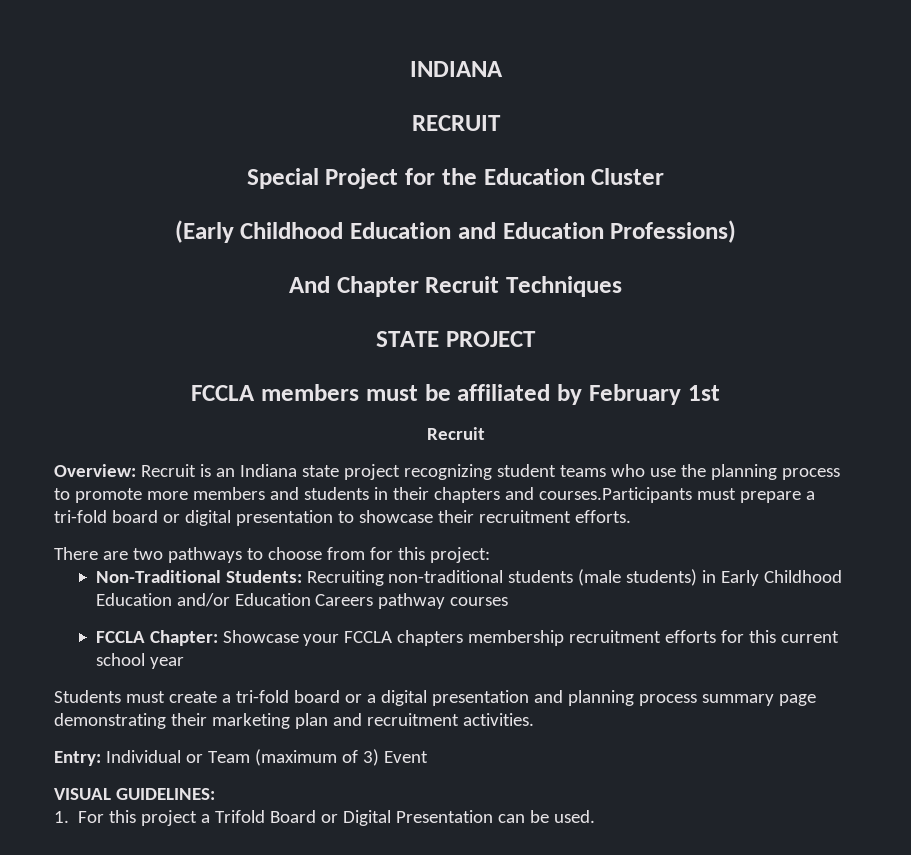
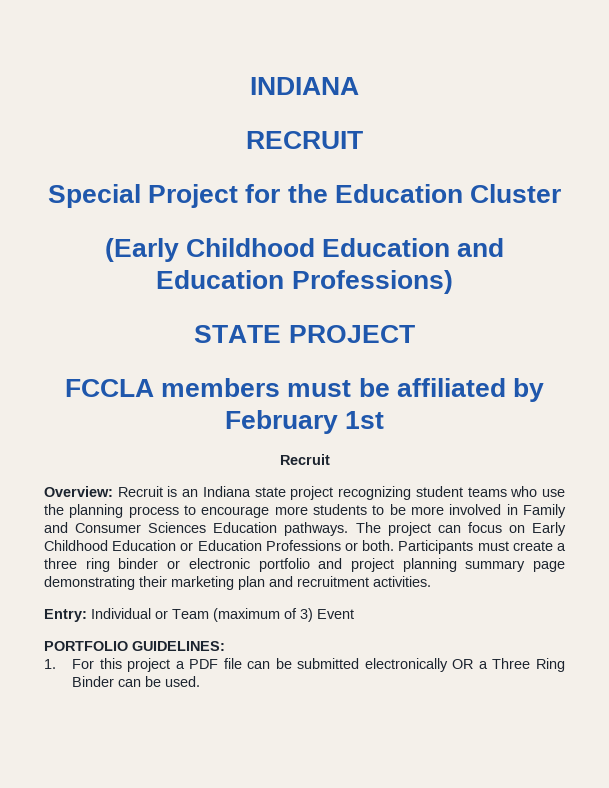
- And Chapter Recruit Techniques
- Overview: Recruit is an Indiana state project recognizing student teams who use the planning process to promote more members and students in their chapters and courses.Participants must prepare a tri-fold board or digital presentation to showcase their recruitment efforts.
- There are two pathways to choose from for this project:
- Non-Traditional Students: Recruiting non-traditional students (male students) in Early Childhood Education and/or Education Careers pathway courses
- FCCLA Chapter: Showcase your FCCLA chapters membership recruitment efforts for this current school year
- Students must create a tri-fold board or a digital presentation and planning process summary page demonstrating their marketing plan and recruitment activities.
+ Overview: Recruit is an Indiana state project recognizing student teams who use the planning process to encourage more students to be more involved in Family and Consumer Sciences Education pathways. The project can focus on Early Childhood Education or Education Professions or both. Participants must create a three ring binder or electronic portfolio and project planning summary page demonstrating their marketing plan and recruitment activities.
- VISUAL GUIDELINES:
+ PORTFOLIO GUIDELINES:
- 1. For this project a Trifold Board or Digital Presentation can be used.
+ 1. For this project a PDF file can be submitted electronically OR a Three Ring Binder can be used.

